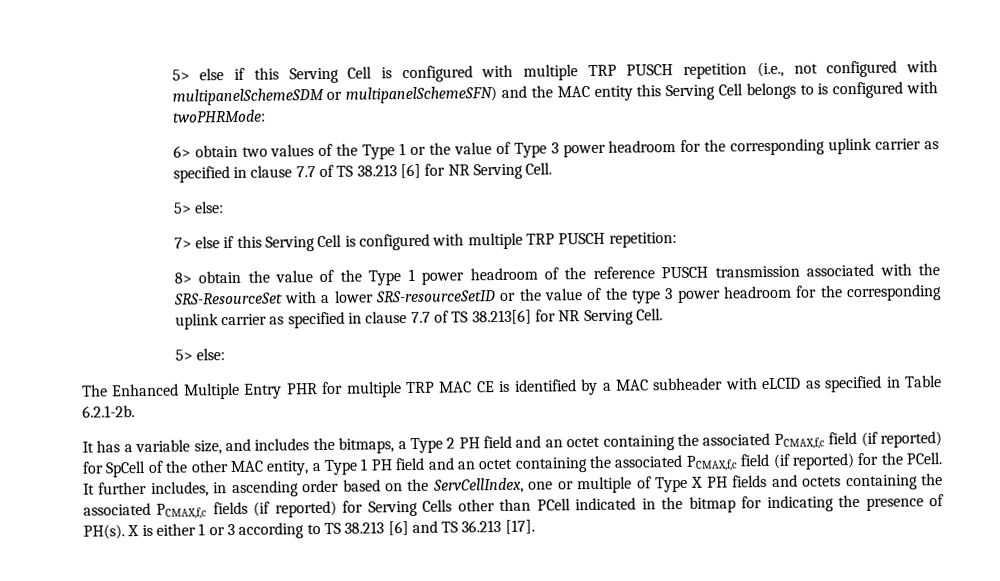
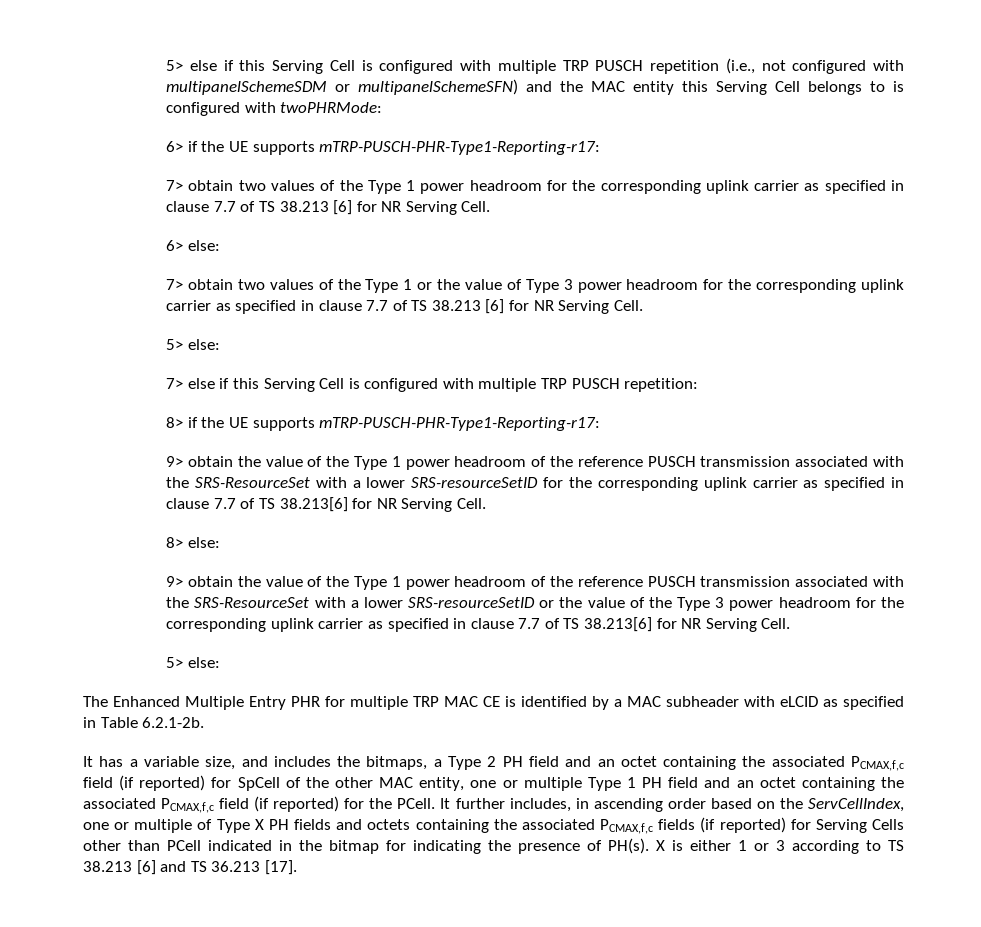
- 6> obtain two values of the Type 1 or the value of Type 3 power headroom for the corresponding uplink carrier as specified in clause 7.7 of TS 38.213 [6] for NR Serving Cell.
+ 6> if the UE supports mTRP-PUSCH-PHR-Type1-Reporting-r17:
+ 7> obtain two values of the Type 1 power headroom for the corresponding uplink carrier as specified in clause 7.7 of TS 38.213 [6] for NR Serving Cell.
+ 6> else:
+ 7> obtain two values of the Type 1 or the value of Type 3 power headroom for the corresponding uplink carrier as specified in clause 7.7 of TS 38.213 [6] for NR Serving Cell.
- 8> obtain the value of the Type 1 power headroom of the reference PUSCH transmission associated with the SRS-ResourceSet with a lower SRS-resourceSetID or the value of the type 3 power headroom for the corresponding uplink carrier as specified in clause 7.7 of TS 38.213[6] for NR Serving Cell.
+ 8> if the UE supports mTRP-PUSCH-PHR-Type1-Reporting-r17:
+ 9> obtain the value of the Type 1 power headroom of the reference PUSCH transmission associated with the SRS-ResourceSet with a lower SRS-resourceSetID for the corresponding uplink carrier as specified in clause 7.7 of TS 38.213[6] for NR Serving Cell.
+ 8> else:
+ 9> obtain the value of the Type 1 power headroom of the reference PUSCH transmission associated with the SRS-ResourceSet with a lower SRS-resourceSetID or the value of the Type 3 power headroom for the corresponding uplink carrier as specified in clause 7.7 of TS 38.213[6] for NR Serving Cell.
- It has a variable size, and includes the bitmaps, a Type 2 PH field and an octet containing the associated PCMAX,f,c field (if reported) for SpCell of the other MAC entity, a Type 1 PH field and an octet containing the associated PCMAX,f,c field (if reported) for the PCell.
+ It has a variable size, and includes the bitmaps, a Type 2 PH field and an octet containing the associated PCMAX,f,c field (if reported) for SpCell of the other MAC entity, one or multiple Type 1 PH field and an octet containing the associated PCMAX,f,c field (if reported) for the PCell.

